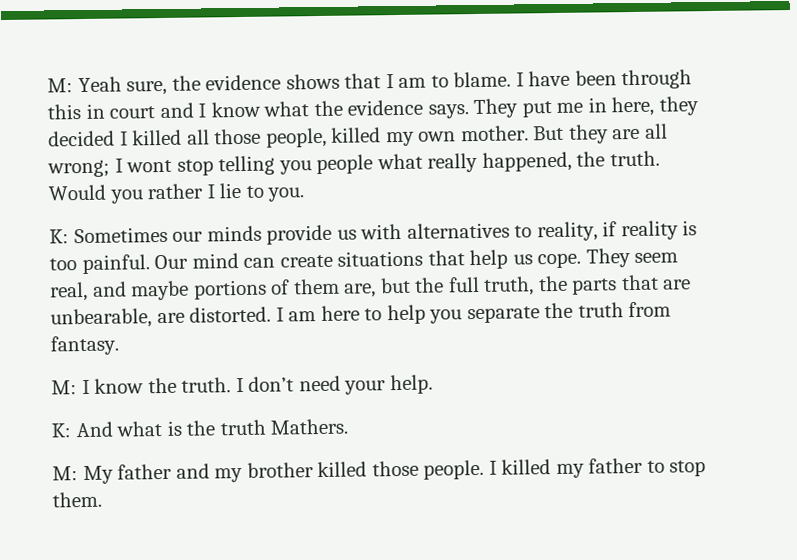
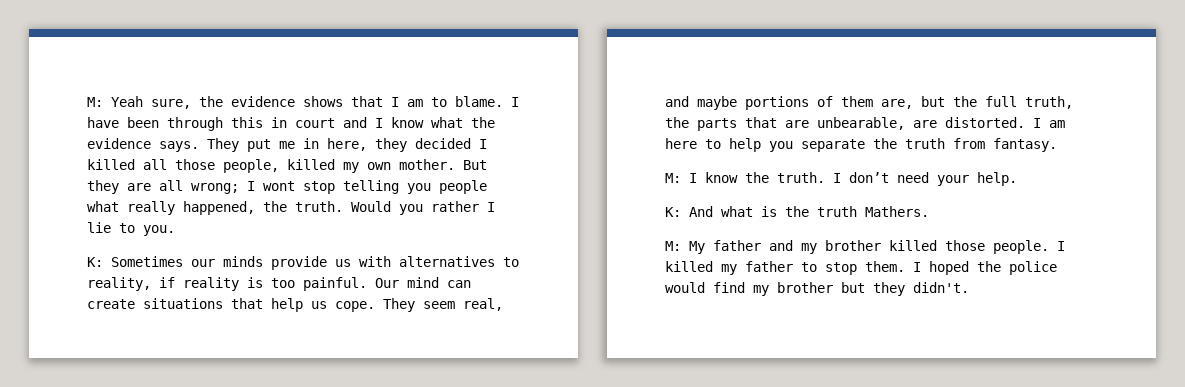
+ I hoped the police would find my brother but they didn't.

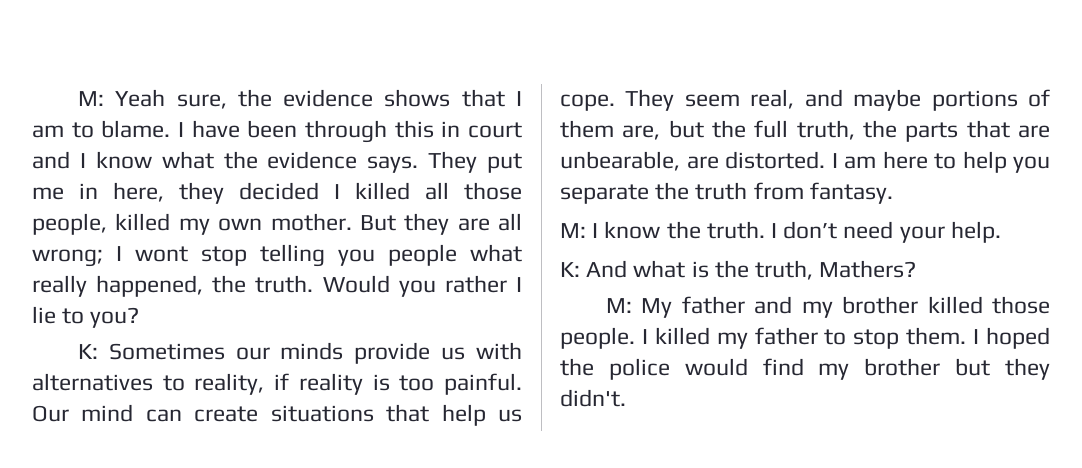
- Would you rather I lie to you.
+ Would you rather I lie to you?
- K: And what is the truth Mathers.
+ K: And what is the truth, Mathers?

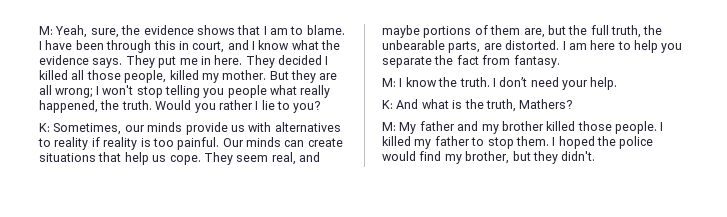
- M: Yeah sure, the evidence shows that I am to blame.
+ M: Yeah, sure, the evidence shows that I am to blame.
- I have been through this in court and I know what the evidence says.
+ I have been through this in court, and I know what the evidence says.
- They put me in here, they decided I killed all those people, killed my own mother.
+ They put me in here. They decided I killed all those people, killed my mother.
- But they are all wrong; I wont stop telling you people what really happened, the truth.
+ But they are all wrong; I won't stop telling you people what really happened, the truth.
- K: Sometimes our minds provide us with alternatives to reality, if reality is too painful.
+ K: Sometimes, our minds provide us with alternatives to reality if reality is too painful.
- Our mind can create situations that help us cope.
+ Our minds can create situations that help us cope.
- They seem real, and maybe portions of them are, but the full truth, the parts that are unbearable, are distorted.
+ They seem real, and maybe portions of them are, but the full truth, the unbearable parts, are distorted.
- I am here to help you separate the truth from fantasy.
+ I am here to help you separate the fact from fantasy.
- I hoped the police would find my brother but they didn't.
+ I hoped the police would find my brother, but they didn't.

